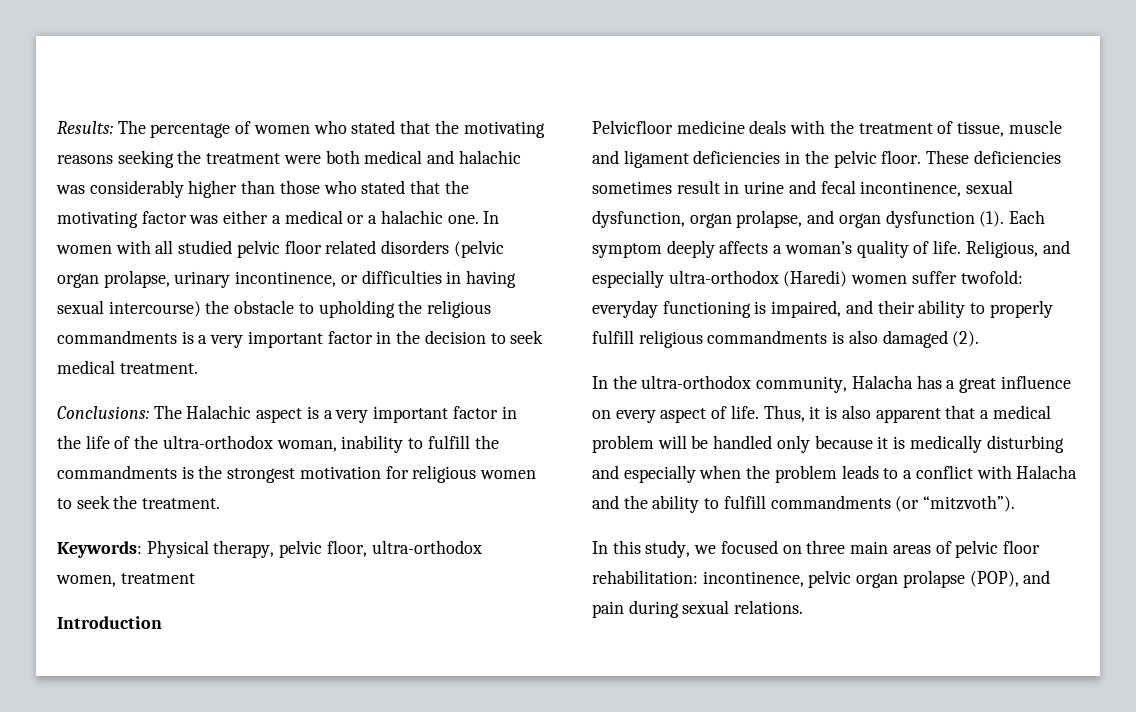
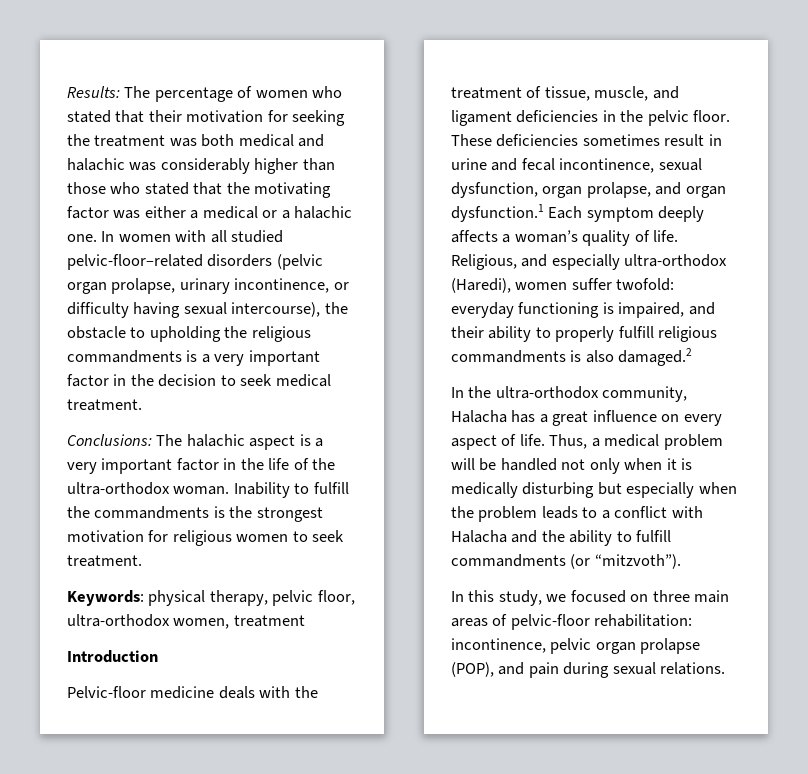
- Results: The percentage of women who stated that the motivating reasons seeking the treatment were both medical and halachic was considerably higher than those who stated that the motivating factor was either a medical or a halachic one.
+ Results: The percentage of women who stated that their motivation for seeking the treatment was both medical and halachic was considerably higher than those who stated that the motivating factor was either a medical or a halachic one.
- In women with all studied pelvic floor related disorders (pelvic organ prolapse, urinary incontinence, or difficulties in having sexual intercourse) the obstacle to upholding the religious commandments is a very important factor in the decision to seek medical treatment.
+ In women with all studied pelvic-floor–related disorders (pelvic organ prolapse, urinary incontinence, or difficulty having sexual intercourse), the obstacle to upholding the religious commandments is a very important factor in the decision to seek medical treatment.
- Conclusions: The Halachic aspect is a very important factor in the life of the ultra-orthodox woman, inability to fulfill the commandments is the strongest motivation for religious women to seek the treatment.
+ Conclusions: The halachic aspect is a very important factor in the life of the ultra-orthodox woman. Inability to fulfill the commandments is the strongest motivation for religious women to seek treatment.
- Keywords: Physical therapy, pelvic floor, ultra-orthodox women, treatment
+ Keywords: physical therapy, pelvic floor, ultra-orthodox women, treatment
- Pelvicfloor medicine deals with the treatment of tissue, muscle and ligament deficiencies in the pelvic floor.
+ Pelvic-floor medicine deals with the treatment of tissue, muscle, and ligament deficiencies in the pelvic floor.
- These deficiencies sometimes result in urine and fecal incontinence, sexual dysfunction, organ prolapse, and organ dysfunction (1). Each symptom deeply affects a woman’s quality of life.
+ These deficiencies sometimes result in urine and fecal incontinence, sexual dysfunction, organ prolapse, and organ dysfunction.1 Each symptom deeply affects a woman’s quality of life.
- Religious, and especially ultra-orthodox (Haredi) women suffer twofold: everyday functioning is impaired, and their ability to properly fulfill religious commandments is also damaged (2).
+ Religious, and especially ultra-orthodox (Haredi), women suffer twofold: everyday functioning is impaired, and their ability to properly fulfill religious commandments is also damaged.2
- Thus, it is also apparent that a medical problem will be handled only because it is medically disturbing and especially when the problem leads to a conflict with Halacha and the ability to fulfill commandments (or “mitzvoth”).
+ Thus, a medical problem will be handled not only when it is medically disturbing but especially when the problem leads to a conflict with Halacha and the ability to fulfill commandments (or “mitzvoth”).
- In this study, we focused on three main areas of pelvic floor rehabilitation: incontinence, pelvic organ prolapse (POP), and pain during sexual relations.
+ In this study, we focused on three main areas of pelvic-floor rehabilitation: incontinence, pelvic organ prolapse (POP), and pain during sexual relations.

